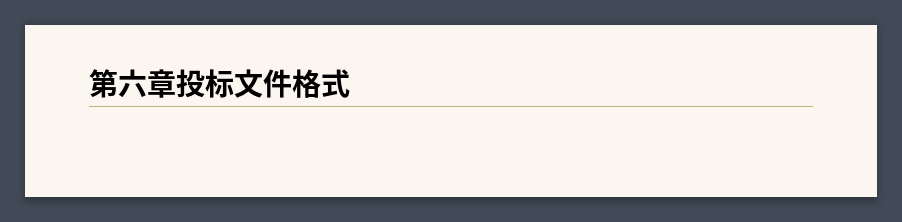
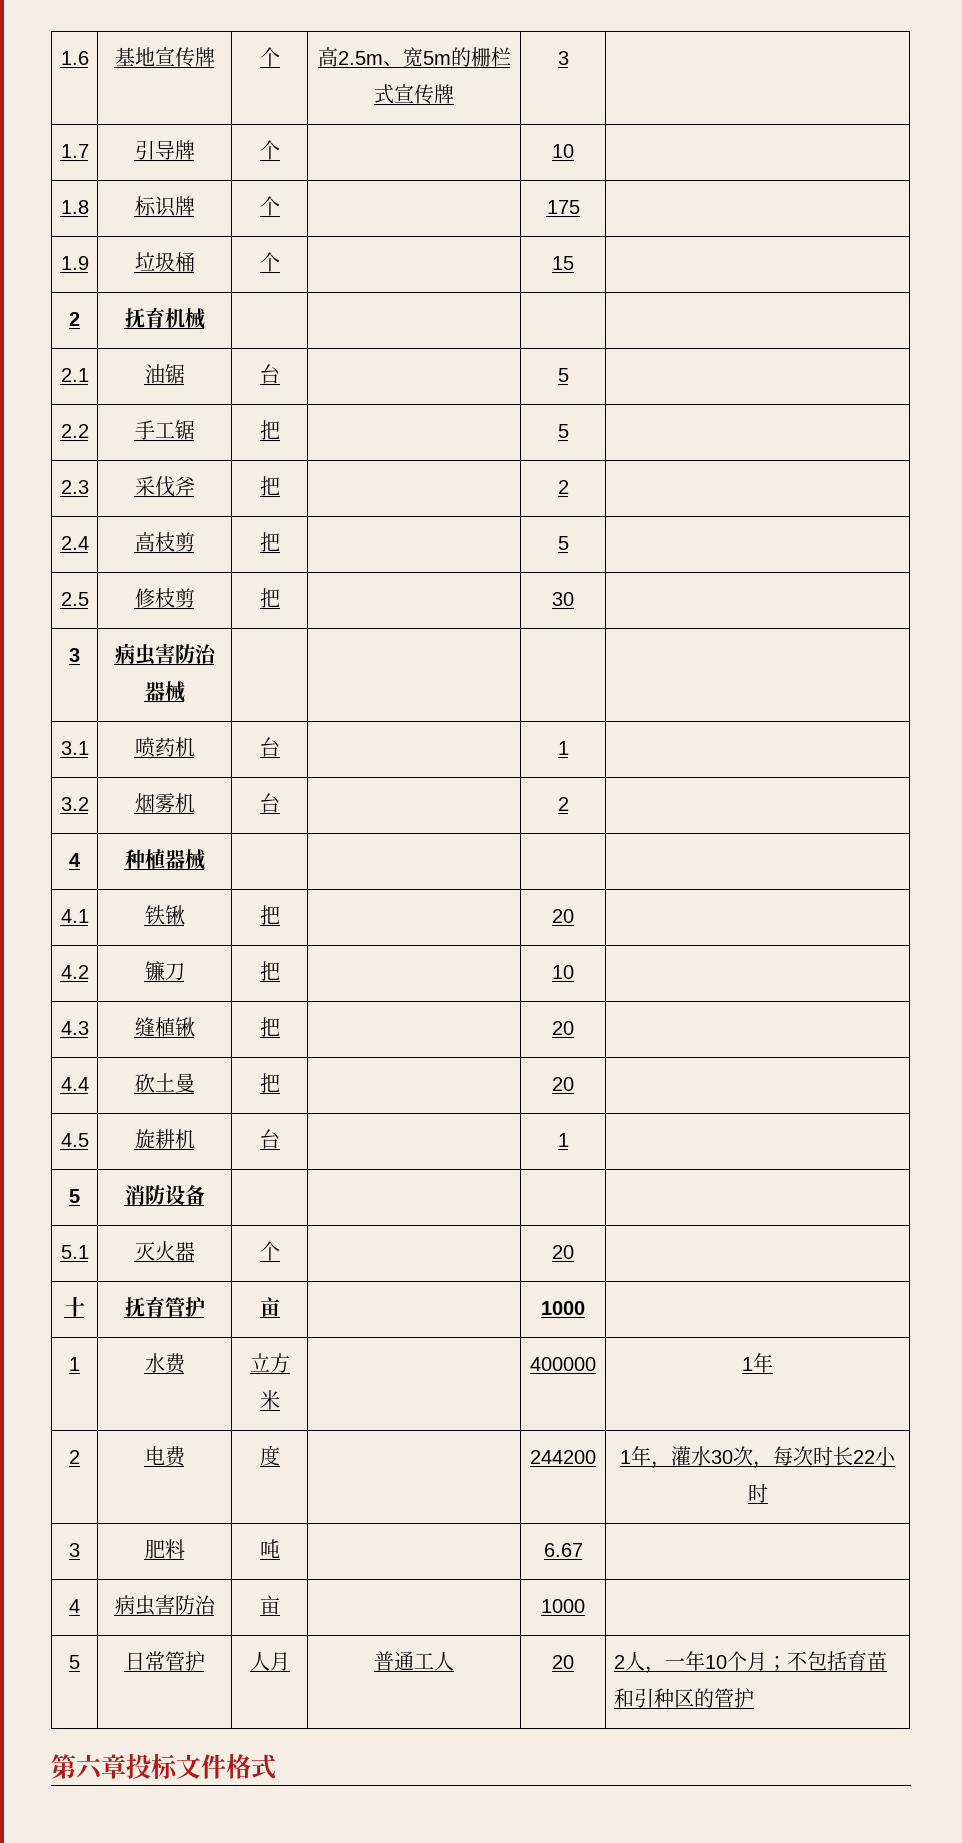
+ 1.6 | 基地宣传牌 | 个 | 高2.5m、宽5m的栅栏式宣传牌 | 3 |
+ 1.7 | 引导牌 | 个 | | 10 |
+ 1.8 | 标识牌 | 个 | | 175 |
+ 1.9 | 垃圾桶 | 个 | | 15 |
+ 2 | 抚育机械 | | | |
+ 2.1 | 油锯 | 台 | | 5 |
+ 2.2 | 手工锯 | 把 | | 5 |
+ 2.3 | 采伐斧 | 把 | | 2 |
+ 2.4 | 高枝剪 | 把 | | 5 |
+ 2.5 | 修枝剪 | 把 | | 30 |
+ 3 | 病虫害防治器械 | | | |
+ 3.1 | 喷药机 | 台 | | 1 |
+ 3.2 | 烟雾机 | 台 | | 2 |
+ 4 | 种植器械 | | | |
+ 4.1 | 铁锹 | 把 | | 20 |
+ 4.2 | 镰刀 | 把 | | 10 |
+ 4.3 | 缝植锹 | 把 | | 20 |
+ 4.4 | 砍土曼 | 把 | | 20 |
+ 4.5 | 旋耕机 | 台 | | 1 |
+ 5 | 消防设备 | | | |
+ 5.1 | 灭火器 | 个 | | 20 |
+ 十 | 抚育管护 | 亩 | | 1000 |
+ 1 | 水费 | 立方米 | | 400000 | 1年
+ 2 | 电费 | 度 | | 244200 | 1年，灌水30次，每次时长22小时
+ 3 | 肥料 | 吨 | | 6.67 |
+ 4 | 病虫害防治 | 亩 | | 1000 |
+ 5 | 日常管护 | 人月 | 普通工人 | 20 | 2人，一年10个月；不包括育苗和引种区的管护

